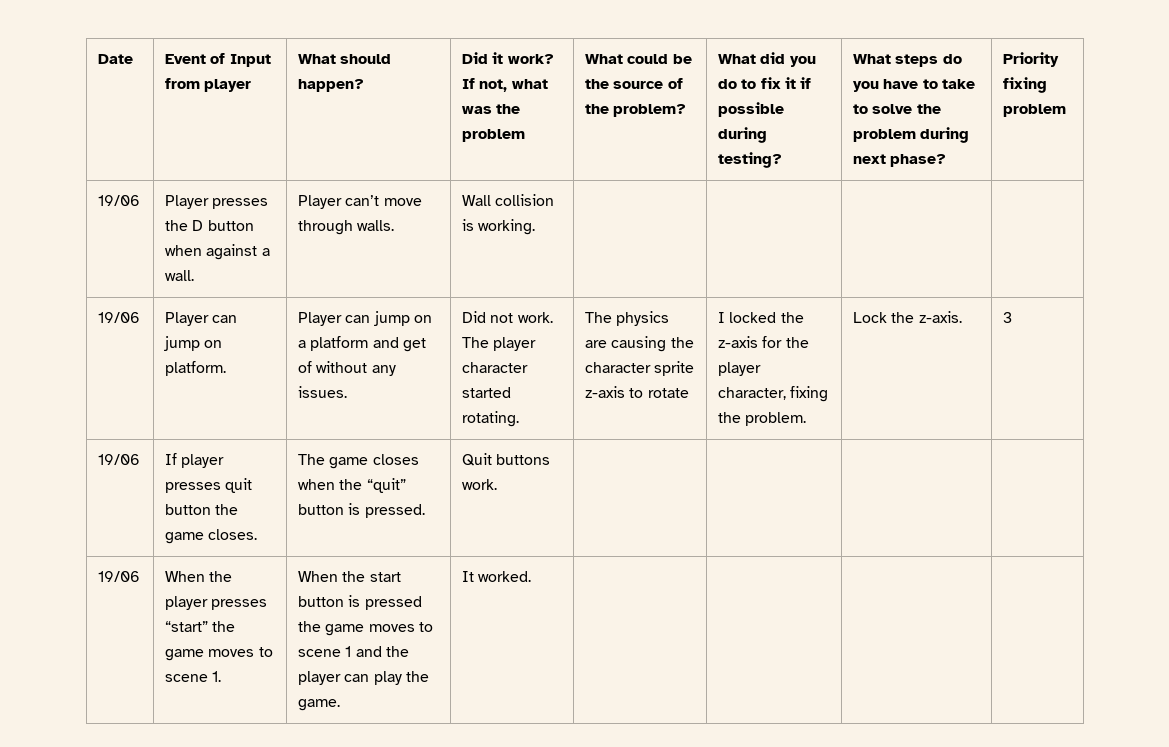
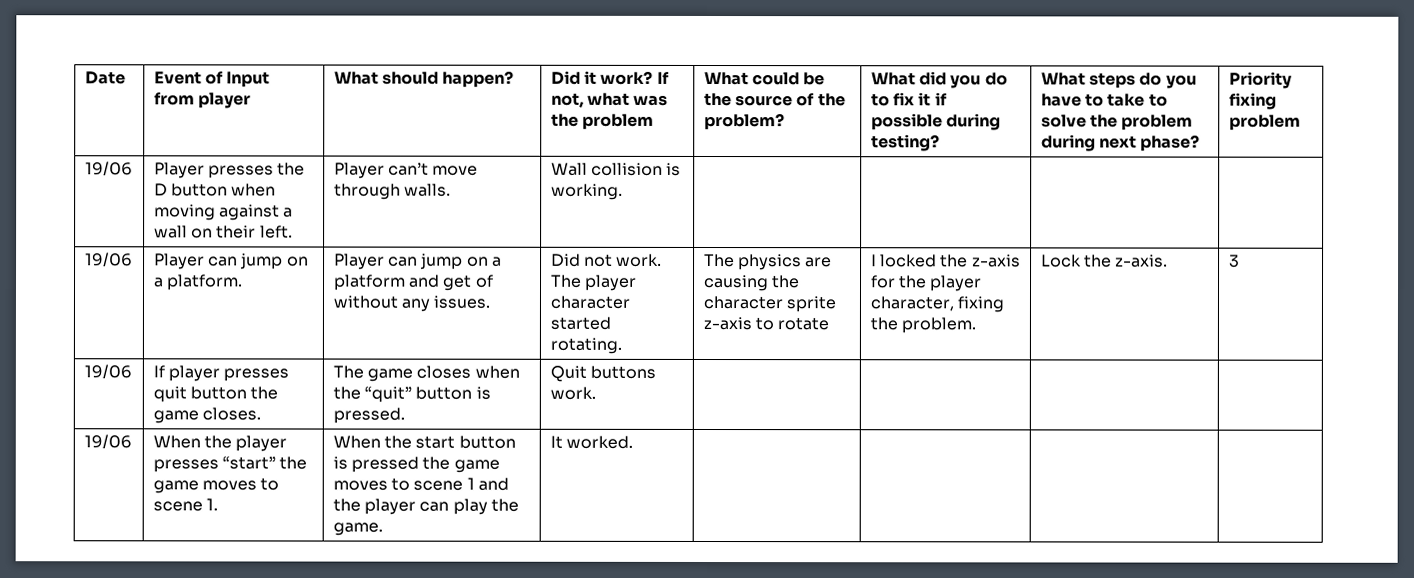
- 19/06 | Player presses the D button when against a wall. | Player can’t move through walls. | Wall collision is working. | | | |
+ 19/06 | Player presses the D button when moving against a wall on their left. | Player can’t move through walls. | Wall collision is working. | | | |
- Player can jump on platform.
+ Player can jump on a platform.

